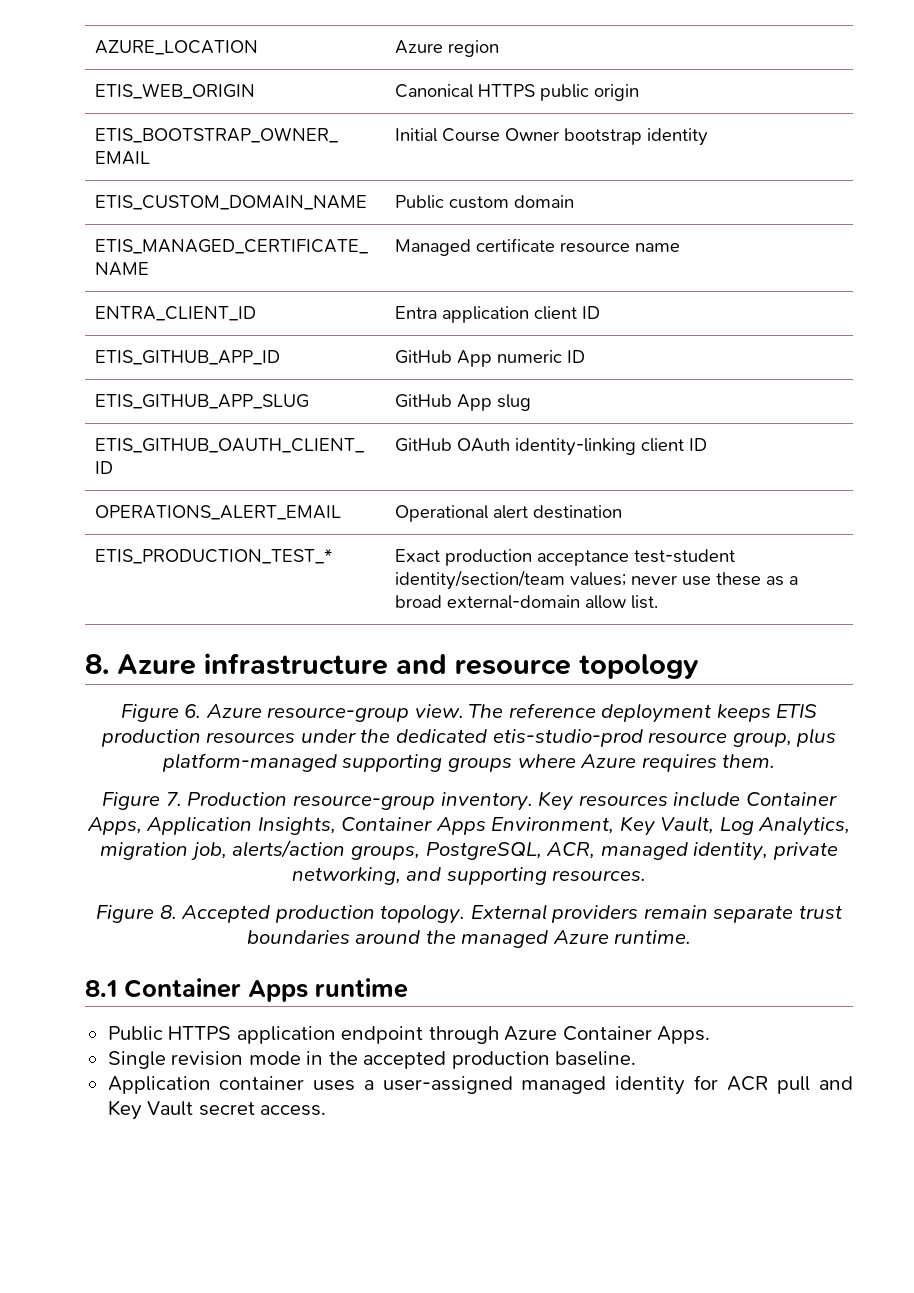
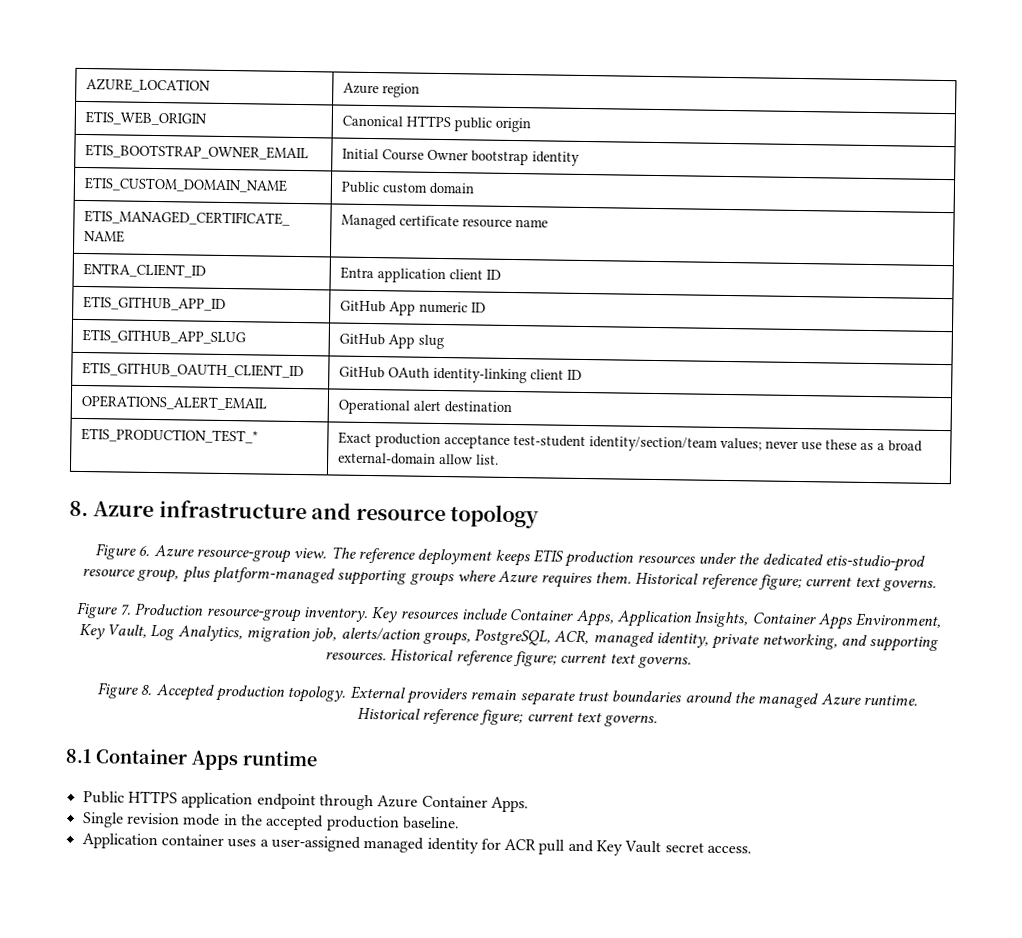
- The reference deployment keeps ETIS production resources under the dedicated etis-studio-prod resource group, plus platform-managed supporting groups where Azure requires them.
+ The reference deployment keeps ETIS production resources under the dedicated etis-studio-prod resource group, plus platform-managed supporting groups where Azure requires them. Historical reference figure; current text governs.
- Key resources include Container Apps, Application Insights, Container Apps Environment, Key Vault, Log Analytics, migration job, alerts/action groups, PostgreSQL, ACR, managed identity, private networking, and supporting resources.
+ Key resources include Container Apps, Application Insights, Container Apps Environment, Key Vault, Log Analytics, migration job, alerts/action groups, PostgreSQL, ACR, managed identity, private networking, and supporting resources. Historical reference figure; current text governs.
- External providers remain separate trust boundaries around the managed Azure runtime.
+ External providers remain separate trust boundaries around the managed Azure runtime. Historical reference figure; current text governs.

